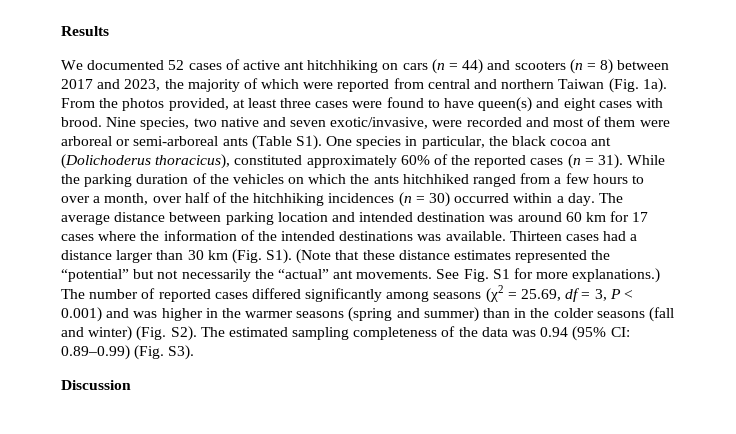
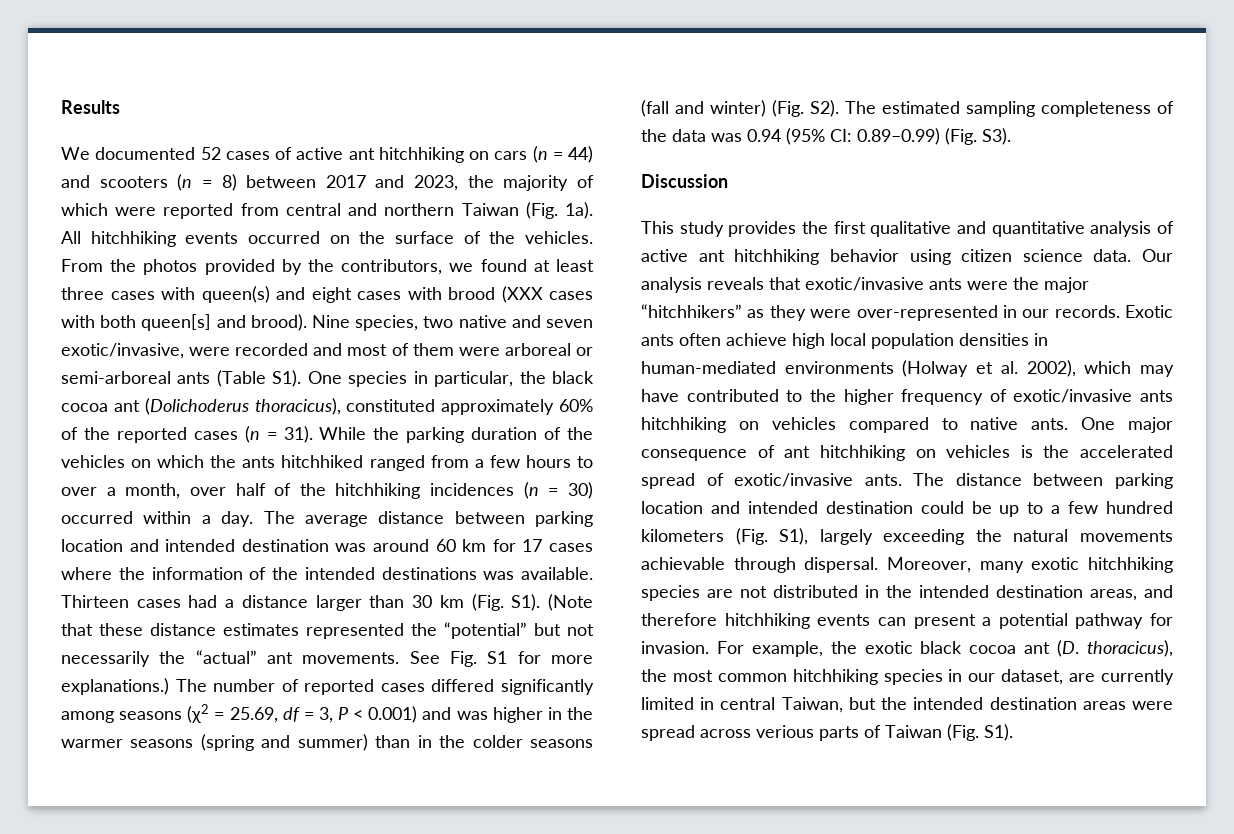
- From the photos provided, at least three cases were found to have queen(s) and eight cases with brood.
+ All hitchhiking events occurred on the surface of the vehicles. From the photos provided by the contributors, we found at least three cases with queen(s) and eight cases with brood (XXX cases with both queen[s] and brood).
+ This study provides the first qualitative and quantitative analysis of active ant hitchhiking behavior using citizen science data. Our analysis reveals that exotic/invasive ants were the major “hitchhikers” as they were over-represented in our records. Exotic ants often achieve high local population densities in human-mediated environments (Holway et al. 2002), which may have contributed to the higher frequency of exotic/invasive ants hitchhiking on vehicles compared to native ants. One major consequence of ant hitchhiking on vehicles is the accelerated spread of exotic/invasive ants. The distance between parking location and intended destination could be up to a few hundred kilometers (Fig. S1), largely exceeding the natural movements achievable through dispersal. Moreover, many exotic hitchhiking species are not distributed in the intended destination areas, and therefore hitchhiking events can present a potential pathway for invasion. For example, the exotic black cocoa ant (D. thoracicus), the most common hitchhiking species in our dataset, are currently limited in central Taiwan, but the intended destination areas were spread across verious parts of Taiwan (Fig. S1).

